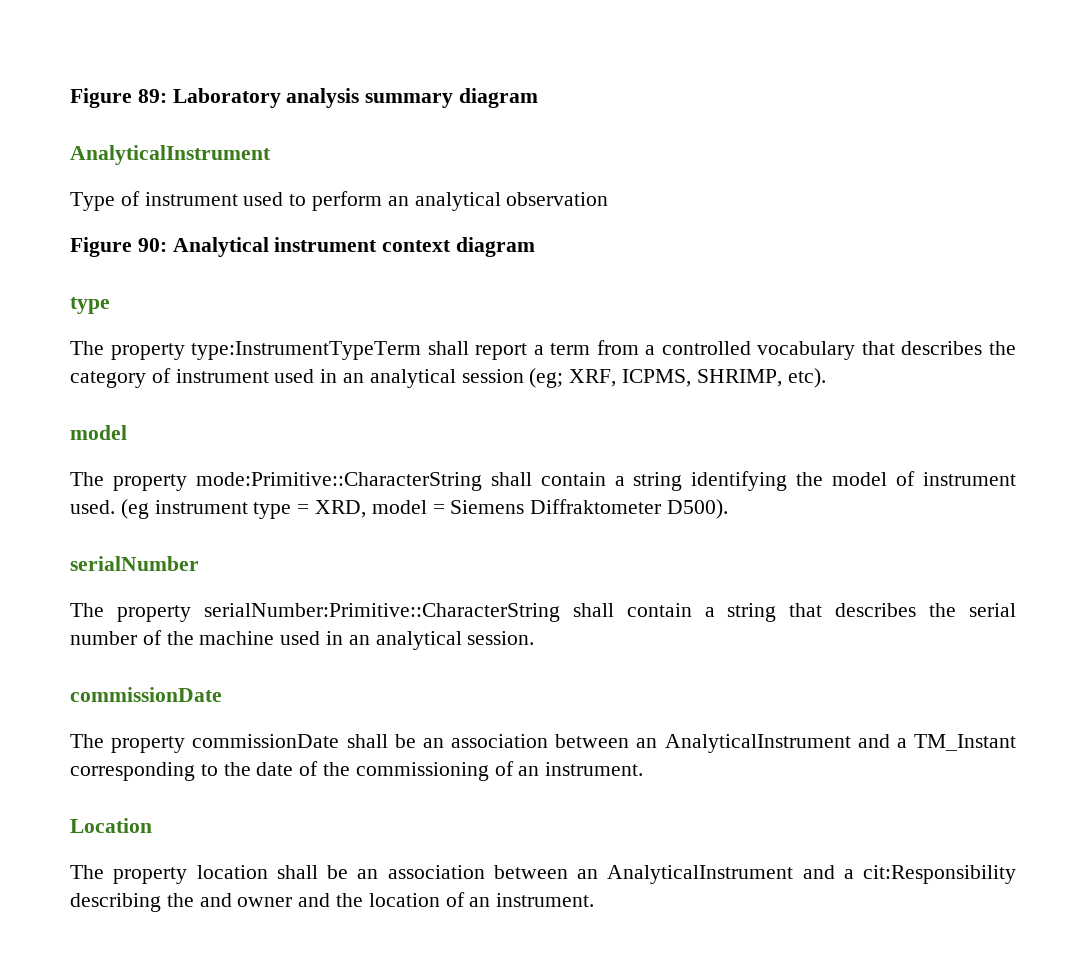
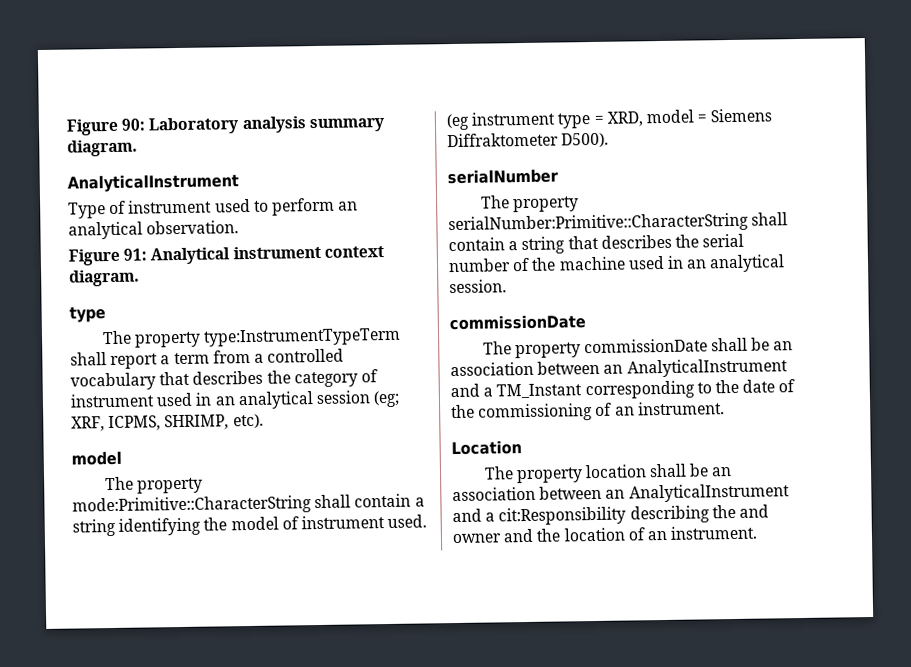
- Figure 89: Laboratory analysis summary diagram
+ Figure 90: Laboratory analysis summary diagram.
- Type of instrument used to perform an analytical observation
- Figure 90: Analytical instrument context diagram
+ Type of instrument used to perform an analytical observation.
+ Figure 91: Analytical instrument context diagram.

